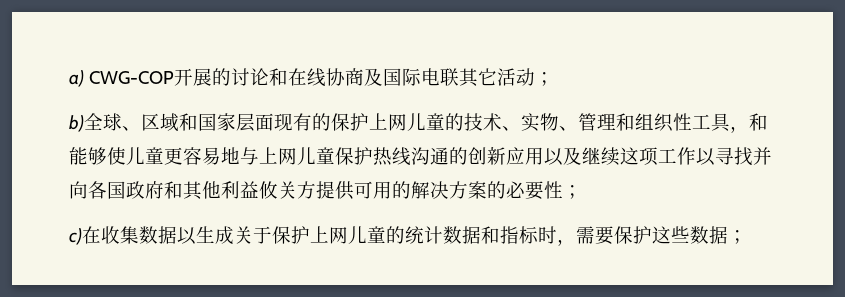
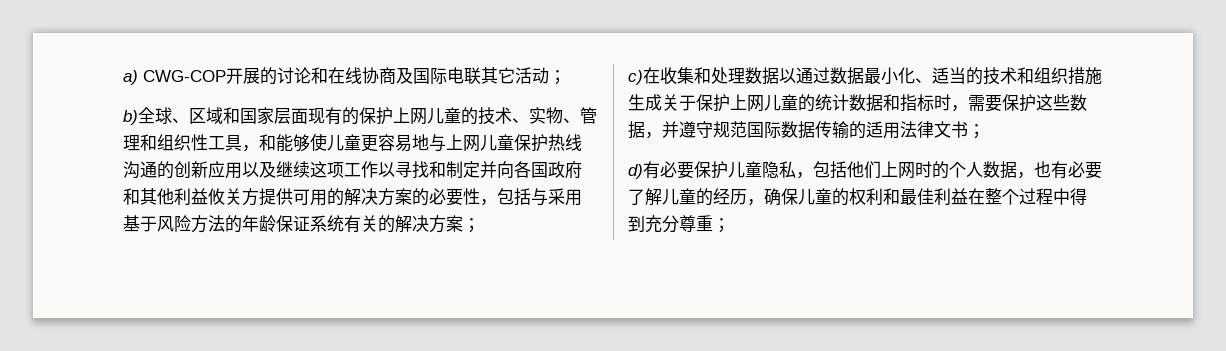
- b)全球、区域和国家层面现有的保护上网儿童的技术、实物、管理和组织性工具，和能够使儿童更容易地与上网儿童保护热线沟通的创新应用以及继续这项工作以寻找并向各国政府和其他利益攸关方提供可用的解决方案的必要性；
- c)在收集数据以生成关于保护上网儿童的统计数据和指标时，需要保护这些数据；
+ b)全球、区域和国家层面现有的保护上网儿童的技术、实物、管理和组织性工具，和能够使儿童更容易地与上网儿童保护热线沟通的创新应用以及继续这项工作以寻找和制定并向各国政府和其他利益攸关方提供可用的解决方案的必要性，包括与采用基于风险方法的年龄保证系统有关的解决方案；
+ c)在收集和处理数据以通过数据最小化、适当的技术和组织措施生成关于保护上网儿童的统计数据和指标时，需要保护这些数据，并遵守规范国际数据传输的适用法律文书；
+ d)有必要保护儿童隐私，包括他们上网时的个人数据，也有必要了解儿童的经历，确保儿童的权利和最佳利益在整个过程中得到充分尊重；

